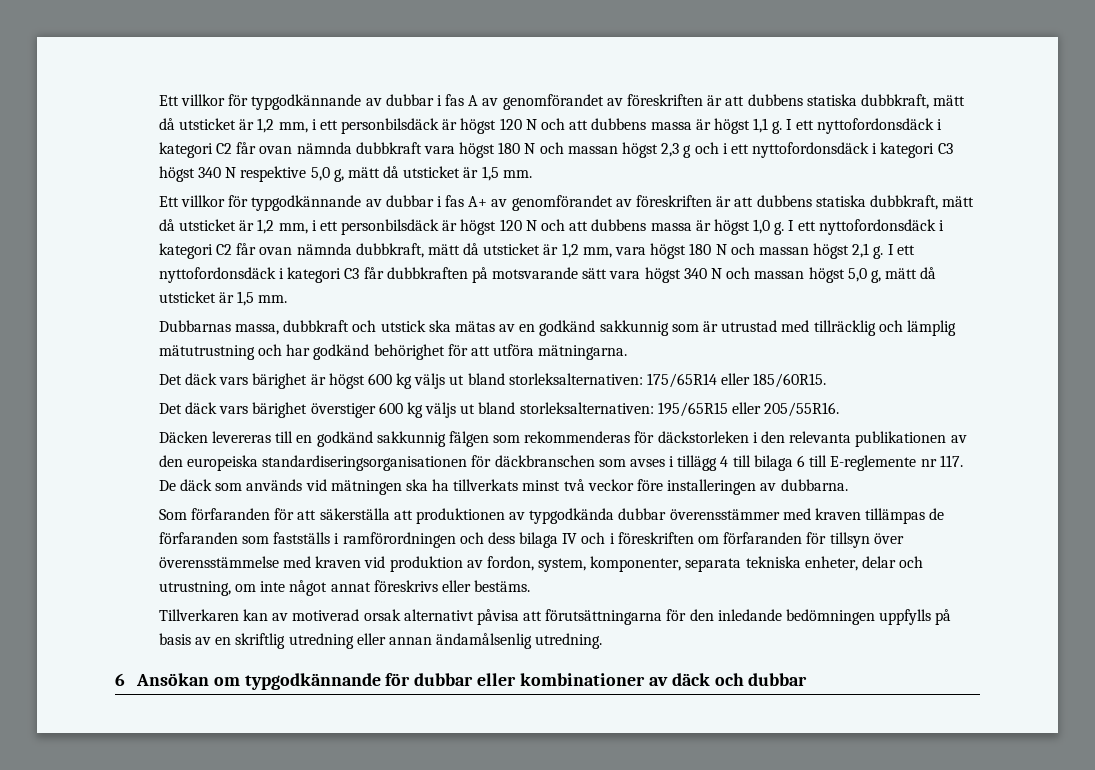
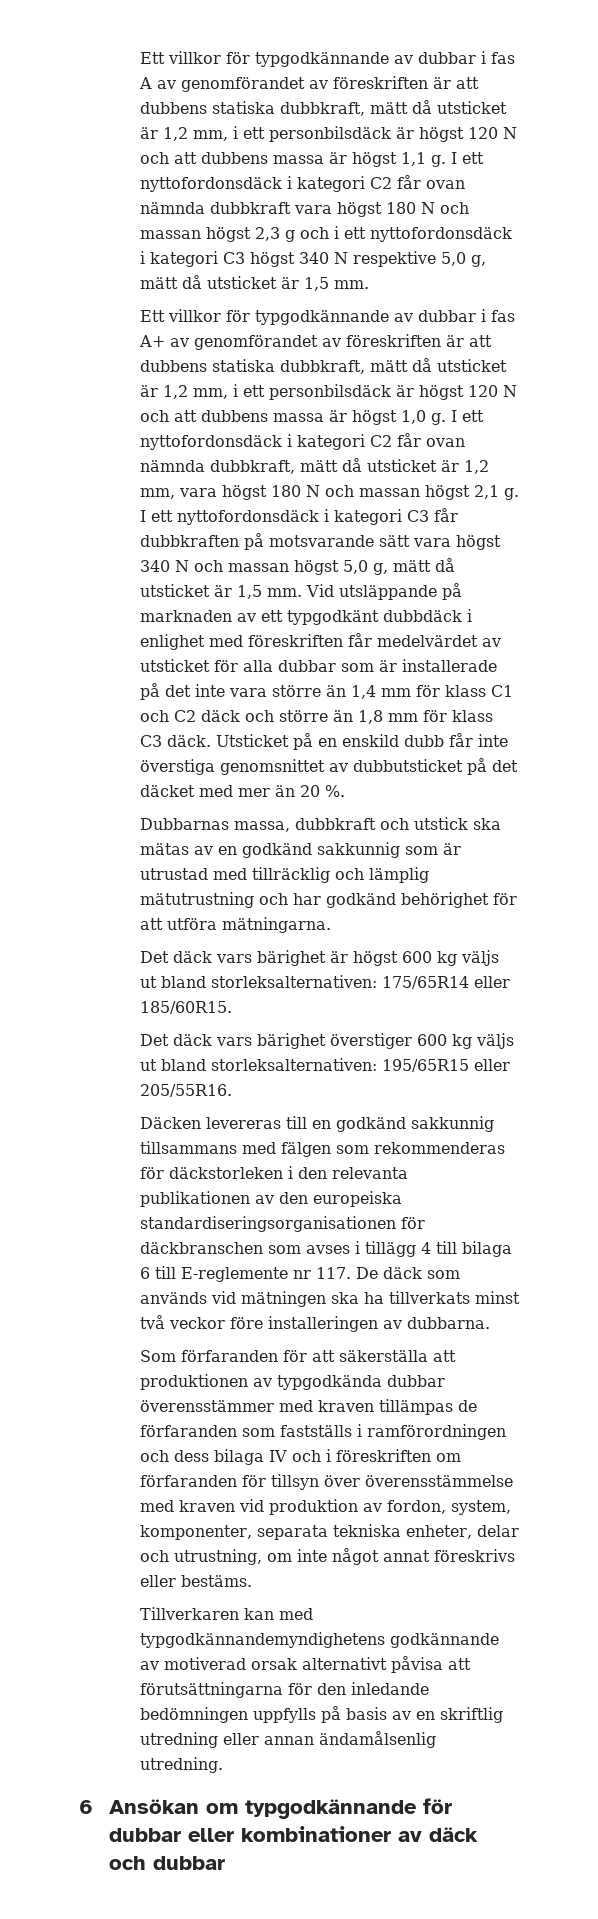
+ Vid utsläppande på marknaden av ett typgodkänt dubbdäck i enlighet med föreskriften får medelvärdet av utsticket för alla dubbar som är installerade på det inte vara större än 1,4 mm för klass C1 och C2 däck och större än 1,8 mm för klass C3 däck. Utsticket på en enskild dubb får inte överstiga genomsnittet av dubbutsticket på det däcket med mer än 20 %.
- Däcken levereras till en godkänd sakkunnig fälgen som rekommenderas för däckstorleken i den relevanta publikationen av den europeiska standardiseringsorganisationen för däckbranschen som avses i tillägg 4 till bilaga 6 till E-reglemente nr 117. De däck som används vid mätningen ska ha tillverkats minst två veckor före installeringen av dubbarna.
+ Däcken levereras till en godkänd sakkunnig tillsammans med fälgen som rekommenderas för däckstorleken i den relevanta publikationen av den europeiska standardiseringsorganisationen för däckbranschen som avses i tillägg 4 till bilaga 6 till E-reglemente nr 117. De däck som används vid mätningen ska ha tillverkats minst två veckor före installeringen av dubbarna.
- Tillverkaren kan av motiverad orsak alternativt påvisa att förutsättningarna för den inledande bedömningen uppfylls på basis av en skriftlig utredning eller annan ändamålsenlig utredning.
+ Tillverkaren kan med typgodkännandemyndighetens godkännande av motiverad orsak alternativt påvisa att förutsättningarna för den inledande bedömningen uppfylls på basis av en skriftlig utredning eller annan ändamålsenlig utredning.

